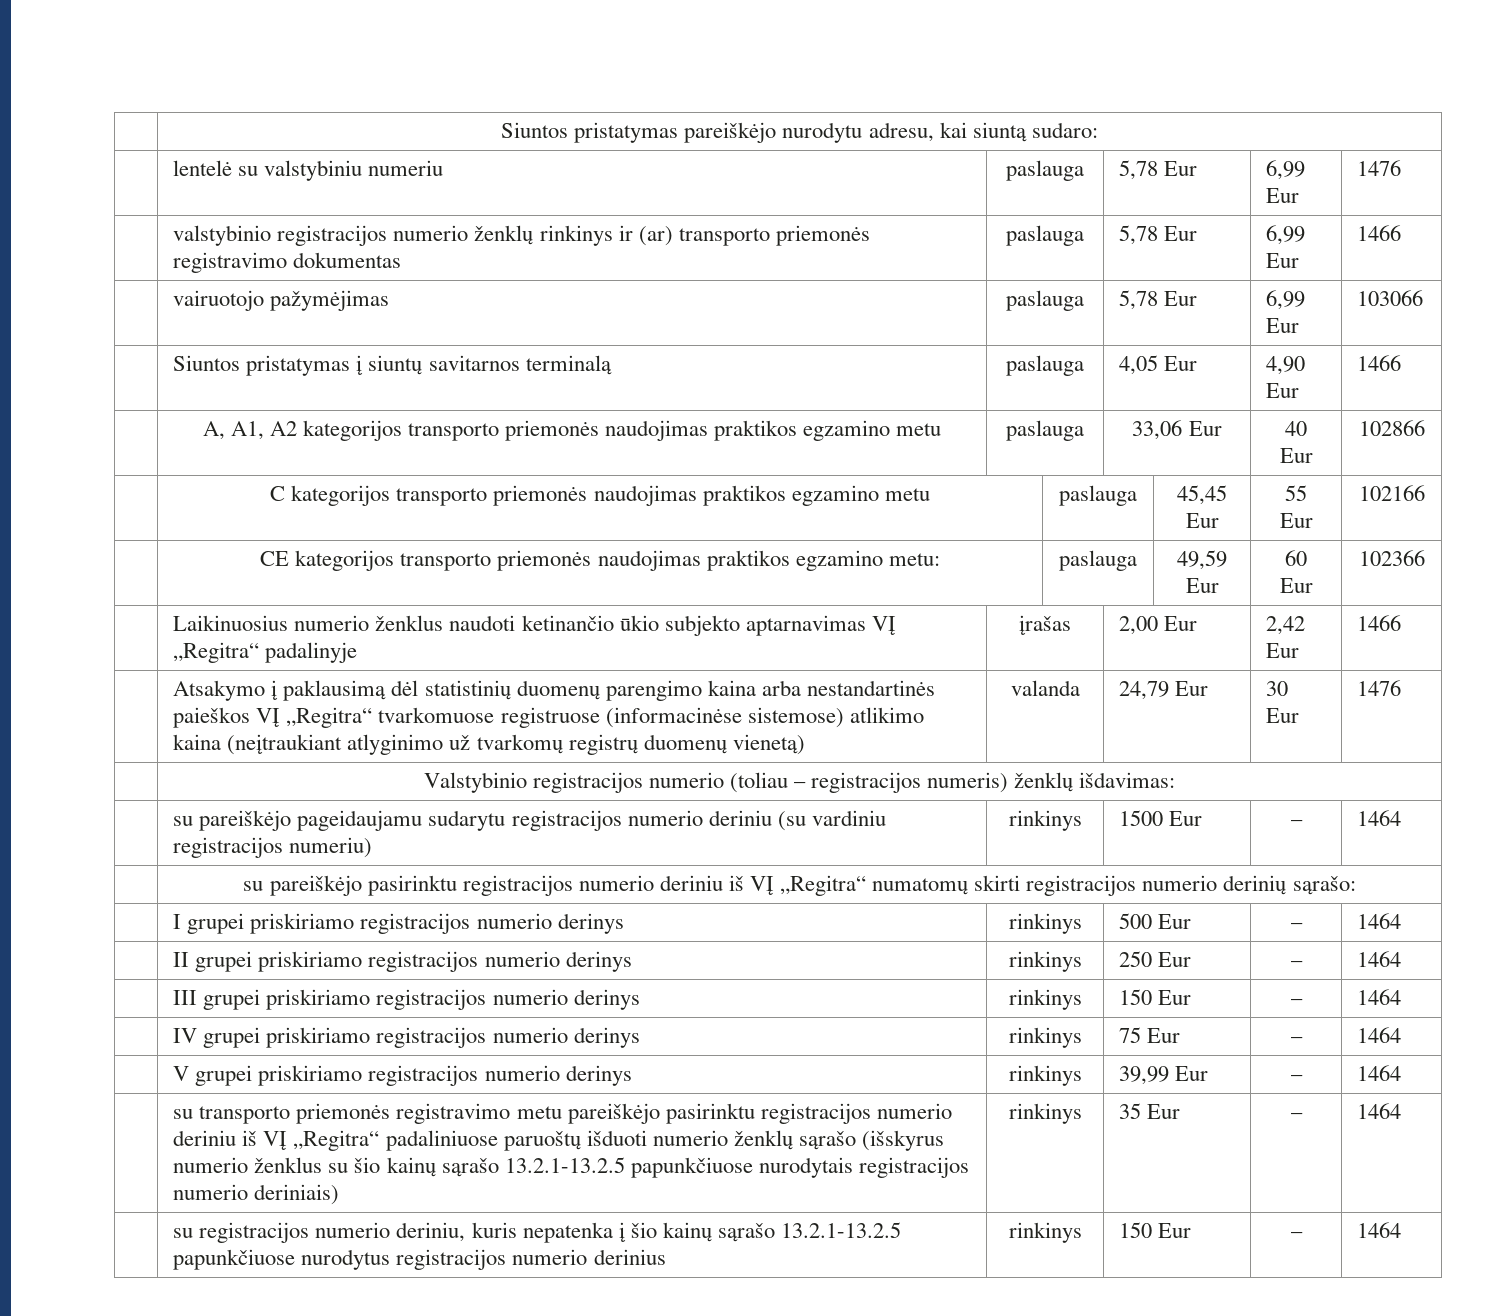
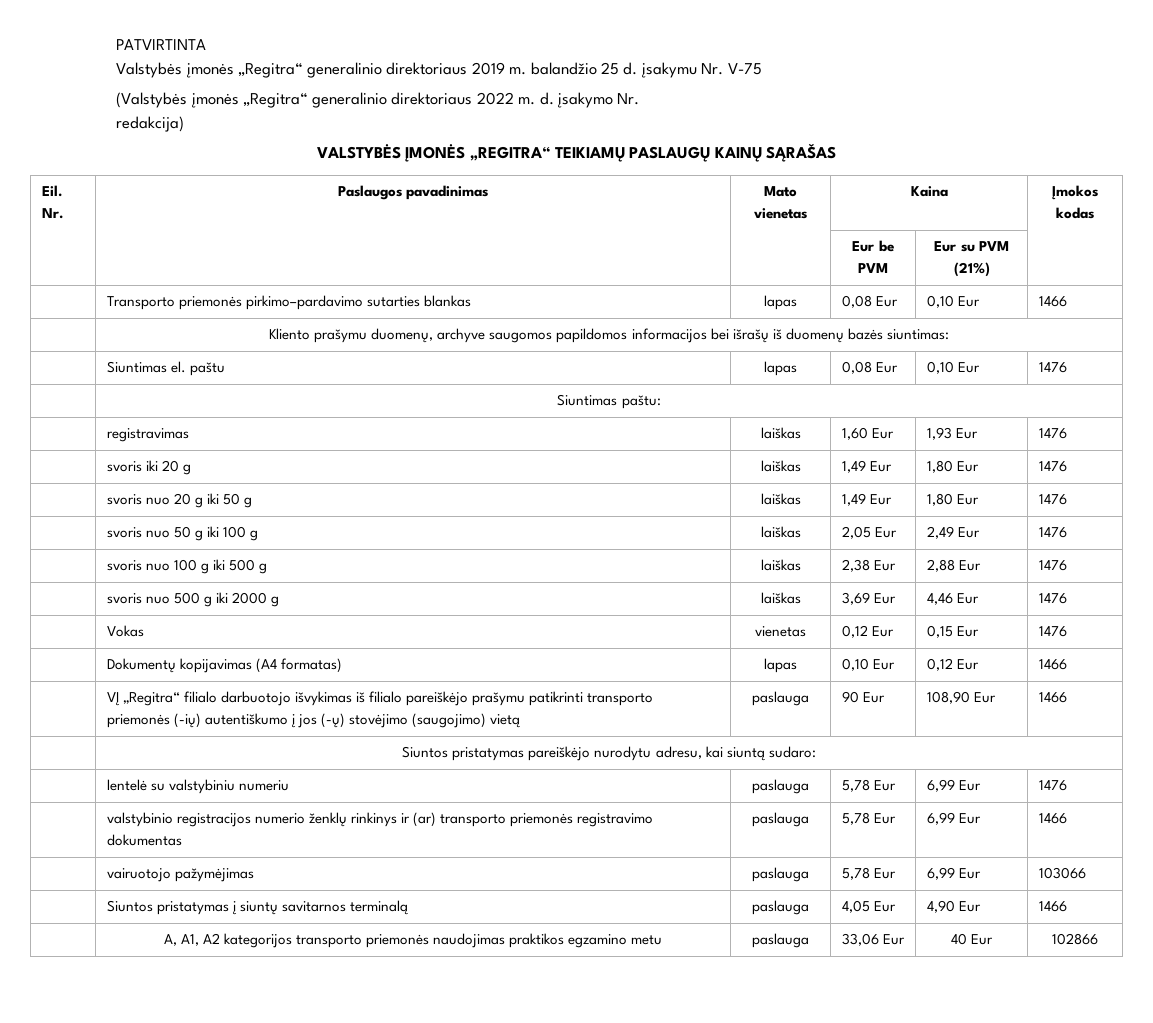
+ PATVIRTINTA
+ Valstybės įmonės „Regitra“ generalinio direktoriaus 2019 m. balandžio 25 d. įsakymu Nr. V-75
+ (Valstybės įmonės „Regitra“ generalinio direktoriaus 2022 m. d. įsakymo Nr.
+ redakcija)
+ VALSTYBĖS ĮMONĖS „REGITRA“ TEIKIAMŲ PASLAUGŲ KAINŲ SĄRAŠAS
+ Eil. Nr. | Paslaugos pavadinimas | Mato vienetas | Kaina | Įmokos kodas
+ | | | Eur be PVM | Eur su PVM (21%) |
+ | Transporto priemonės pirkimo–pardavimo sutarties blankas | lapas | 0,08 Eur | 0,10 Eur | 1466
+ | Kliento prašymu duomenų, archyve saugomos papildomos informacijos bei išrašų iš duomenų bazės siuntimas:
+ | Siuntimas el. paštu | lapas | 0,08 Eur | 0,10 Eur | 1476
+ | Siuntimas paštu:
+ | registravimas | laiškas | 1,60 Eur | 1,93 Eur | 1476
+ | svoris iki 20 g | laiškas | 1,49 Eur | 1,80 Eur | 1476
+ | svoris nuo 20 g iki 50 g | laiškas | 1,49 Eur | 1,80 Eur | 1476
+ | svoris nuo 50 g iki 100 g | laiškas | 2,05 Eur | 2,49 Eur | 1476
+ | svoris nuo 100 g iki 500 g | laiškas | 2,38 Eur | 2,88 Eur | 1476
+ | svoris nuo 500 g iki 2000 g | laiškas | 3,69 Eur | 4,46 Eur | 1476
+ | Vokas | vienetas | 0,12 Eur | 0,15 Eur | 1476
+ | Dokumentų kopijavimas (A4 formatas) | lapas | 0,10 Eur | 0,12 Eur | 1466
+ | VĮ „Regitra“ filialo darbuotojo išvykimas iš filialo pareiškėjo prašymu patikrinti transporto priemonės (-ių) autentiškumo į jos (-ų) stovėjimo (saugojimo) vietą | paslauga | 90 Eur | 108,90 Eur | 1466
- | C kategorijos transporto priemonės naudojimas praktikos egzamino metu | paslauga | 45,45 Eur | 55 Eur | 102166
- | CE kategorijos transporto priemonės naudojimas praktikos egzamino metu: | paslauga | 49,59 Eur | 60 Eur | 102366
- | Laikinuosius numerio ženklus naudoti ketinančio ūkio subjekto aptarnavimas VĮ „Regitra“ padalinyje | įrašas | 2,00 Eur | 2,42 Eur | 1466
- | Atsakymo į paklausimą dėl statistinių duomenų parengimo kaina arba nestandartinės paieškos VĮ „Regitra“ tvarkomuose registruose (informacinėse sistemose) atlikimo kaina (neįtraukiant atlyginimo už tvarkomų registrų duomenų vienetą) | valanda | 24,79 Eur | 30 Eur | 1476
- | Valstybinio registracijos numerio (toliau – registracijos numeris) ženklų išdavimas:
- | su pareiškėjo pageidaujamu sudarytu registracijos numerio deriniu (su vardiniu registracijos numeriu) | rinkinys | 1500 Eur | – | 1464
- | su pareiškėjo pasirinktu registracijos numerio deriniu iš VĮ „Regitra“ numatomų skirti registracijos numerio derinių sąrašo:
- | I grupei priskiriamo registracijos numerio derinys | rinkinys | 500 Eur | – | 1464
- | II grupei priskiriamo registracijos numerio derinys | rinkinys | 250 Eur | – | 1464
- | III grupei priskiriamo registracijos numerio derinys | rinkinys | 150 Eur | – | 1464
- | IV grupei priskiriamo registracijos numerio derinys | rinkinys | 75 Eur | – | 1464
- | V grupei priskiriamo registracijos numerio derinys | rinkinys | 39,99 Eur | – | 1464
- | su transporto priemonės registravimo metu pareiškėjo pasirinktu registracijos numerio deriniu iš VĮ „Regitra“ padaliniuose paruoštų išduoti numerio ženklų sąrašo (išskyrus numerio ženklus su šio kainų sąrašo 13.2.1-13.2.5 papunkčiuose nurodytais registracijos numerio deriniais) | rinkinys | 35 Eur | – | 1464
- | su registracijos numerio deriniu, kuris nepatenka į šio kainų sąrašo 13.2.1-13.2.5 papunkčiuose nurodytus registracijos numerio derinius | rinkinys | 150 Eur | – | 1464

